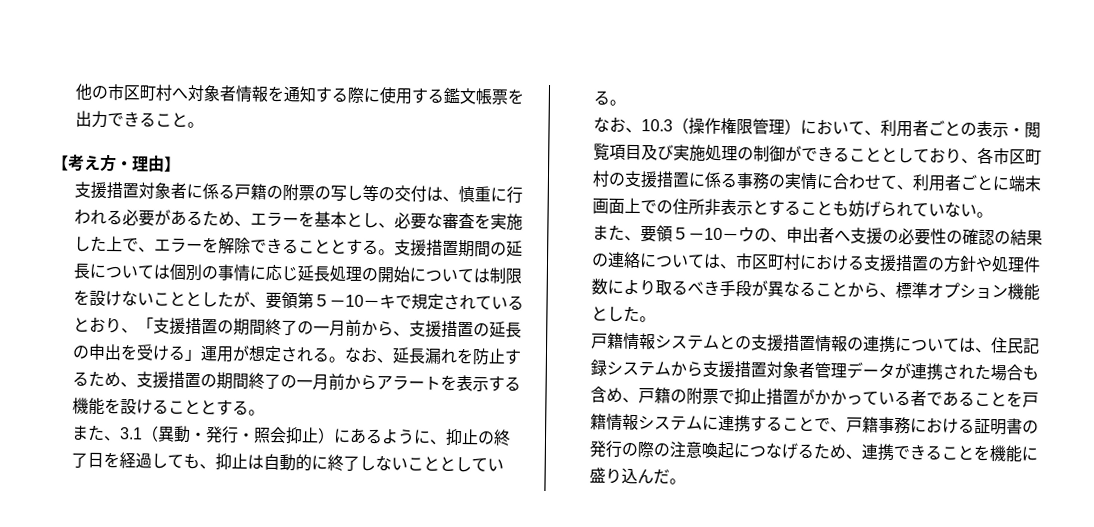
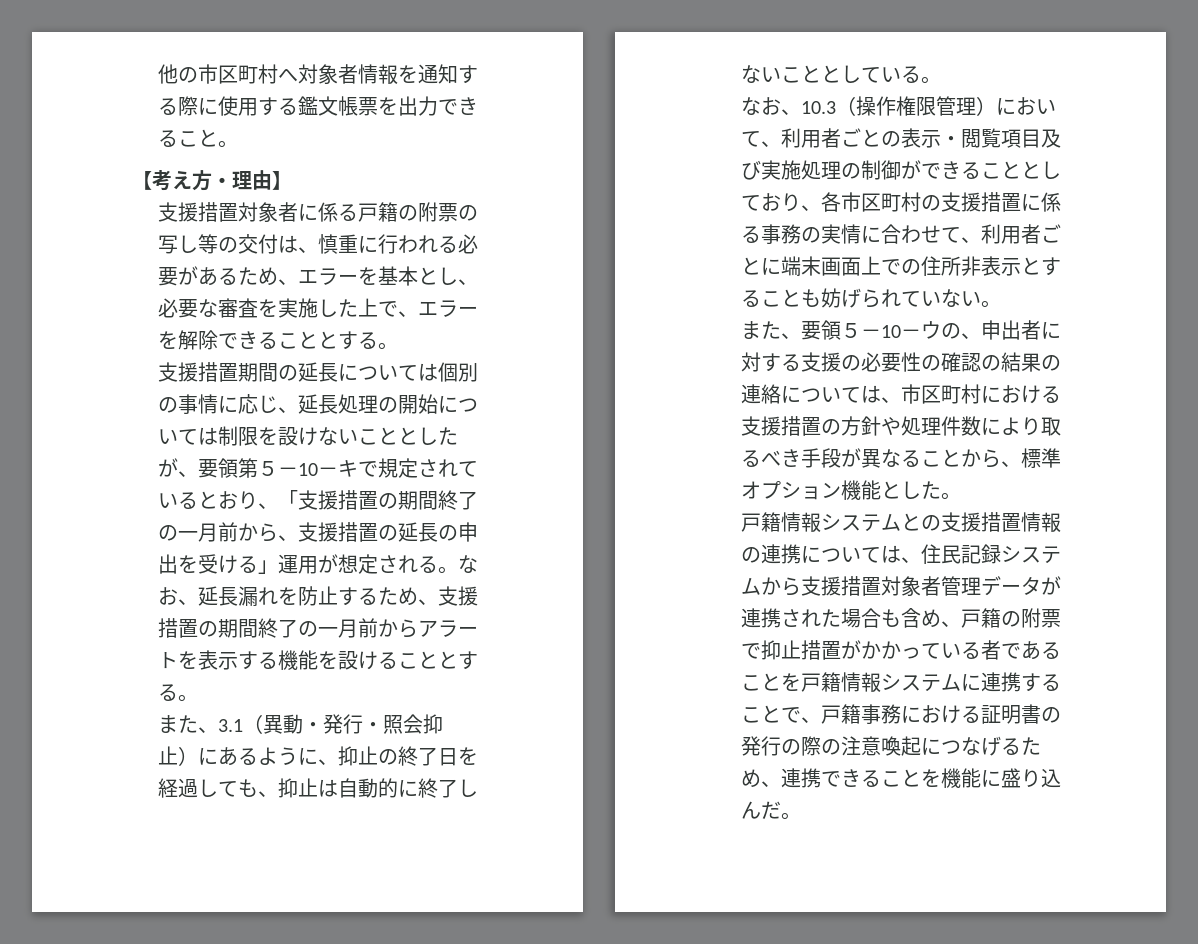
- 支援措置対象者に係る戸籍の附票の写し等の交付は、慎重に行われる必要があるため、エラーを基本とし、必要な審査を実施した上で、エラーを解除できることとする。支援措置期間の延長については個別の事情に応じ延長処理の開始については制限を設けないこととしたが、要領第５－10－キで規定されているとおり、「支援措置の期間終了の一月前から、支援措置の延長の申出を受ける」運用が想定される。
+ 支援措置対象者に係る戸籍の附票の写し等の交付は、慎重に行われる必要があるため、エラーを基本とし、必要な審査を実施した上で、エラーを解除できることとする。
+ 支援措置期間の延長については個別の事情に応じ、延長処理の開始については制限を設けないこととしたが、要領第５－10－キで規定されているとおり、「支援措置の期間終了の一月前から、支援措置の延長の申出を受ける」運用が想定される。
- また、要領５－10－ウの、申出者へ支援の必要性の確認の結果の連絡については、市区町村における支援措置の方針や処理件数により取るべき手段が異なることから、標準オプション機能とした。
+ また、要領５－10－ウの、申出者に対する支援の必要性の確認の結果の連絡については、市区町村における支援措置の方針や処理件数により取るべき手段が異なることから、標準オプション機能とした。

